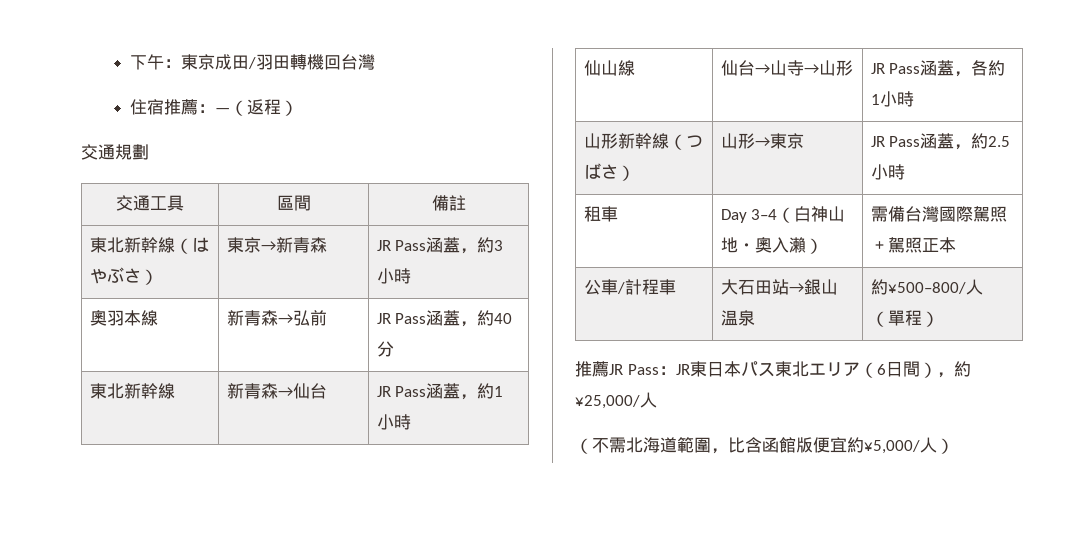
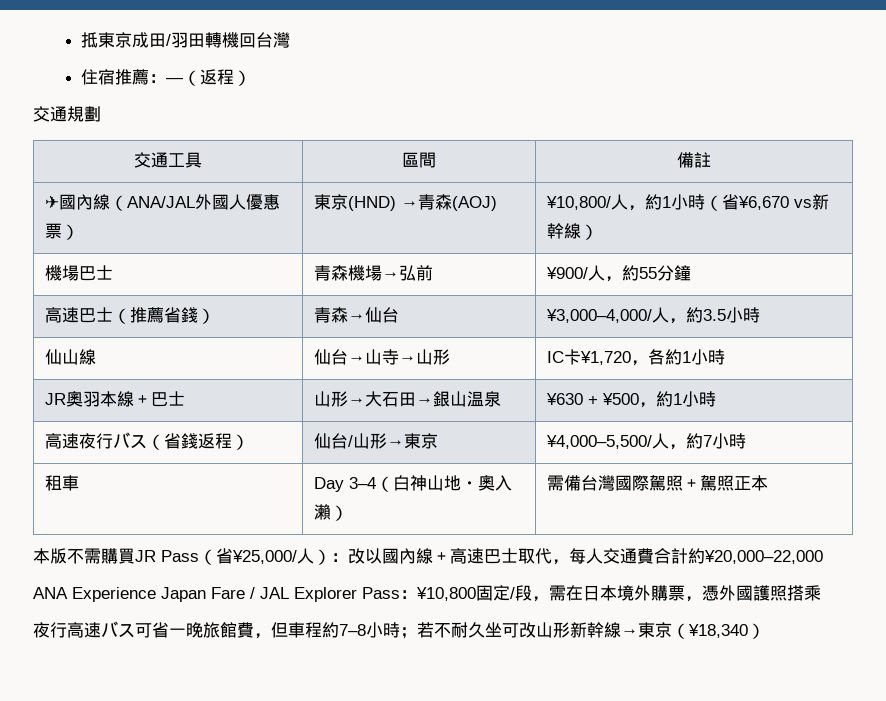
- 下午：東京成田/羽田轉機回台灣
+ 抵東京成田/羽田轉機回台灣
- 東北新幹線（はやぶさ） | 東京→新青森 | JR Pass涵蓋，約3小時
- 奧羽本線 | 新青森→弘前 | JR Pass涵蓋，約40分
- 東北新幹線 | 新青森→仙台 | JR Pass涵蓋，約1小時
+ ✈國內線（ANA/JAL外國人優惠票） | 東京(HND) →青森(AOJ) | ¥10,800/人，約1小時（省¥6,670 vs新幹線）
+ 機場巴士 | 青森機場→弘前 | ¥900/人，約55分鐘
+ 高速巴士（推薦省錢） | 青森→仙台 | ¥3,000–4,000/人，約3.5小時
- 仙山線 | 仙台→山寺→山形 | JR Pass涵蓋，各約1小時
+ 仙山線 | 仙台→山寺→山形 | IC卡¥1,720，各約1小時
- 山形新幹線（つばさ） | 山形→東京 | JR Pass涵蓋，約2.5小時
+ JR奧羽本線＋巴士 | 山形→大石田→銀山温泉 | ¥630 + ¥500，約1小時
+ 高速夜行バス（省錢返程） | 仙台/山形→東京 | ¥4,000–5,500/人，約7小時
- 公車/計程車 | 大石田站→銀山温泉 | 約¥500–800/人（單程）
- 推薦JR Pass：JR東日本パス東北エリア（6日間），約¥25,000/人
- （不需北海道範圍，比含函館版便宜約¥5,000/人）
+ 本版不需購買JR Pass（省¥25,000/人）：改以國內線＋高速巴士取代，每人交通費合計約¥20,000–22,000
+ ANA Experience Japan Fare / JAL Explorer Pass：¥10,800固定/段，需在日本境外購票，憑外國護照搭乘
+ 夜行高速バス可省一晚旅館費，但車程約7–8小時；若不耐久坐可改山形新幹線→東京（¥18,340）

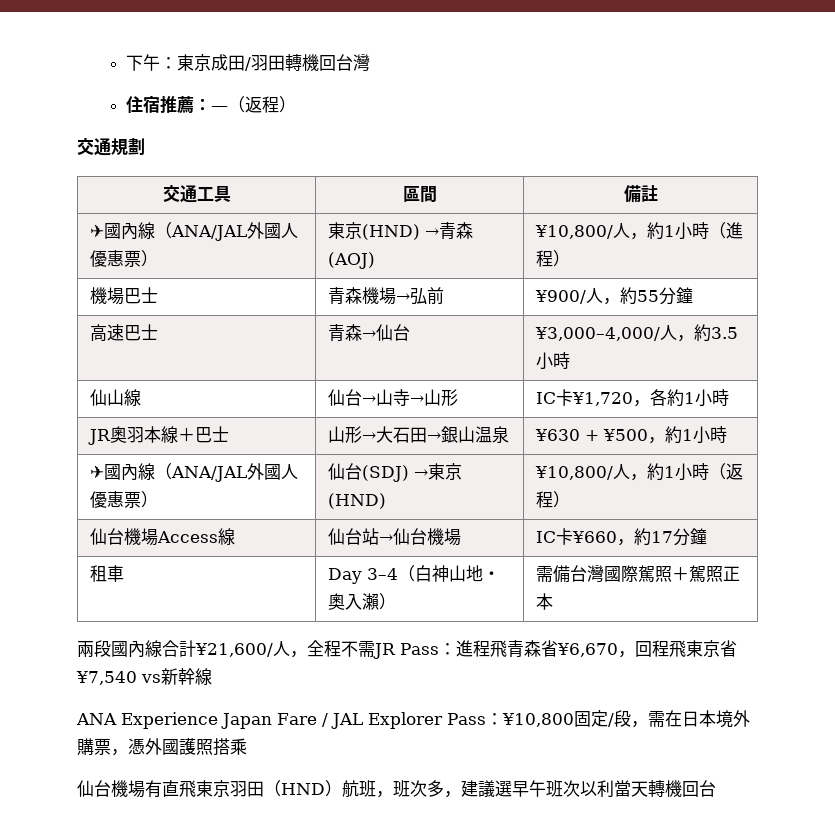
- 抵東京成田/羽田轉機回台灣
+ 下午：東京成田/羽田轉機回台灣
- ✈國內線（ANA/JAL外國人優惠票） | 東京(HND) →青森(AOJ) | ¥10,800/人，約1小時（省¥6,670 vs新幹線）
+ ✈國內線（ANA/JAL外國人優惠票） | 東京(HND) →青森(AOJ) | ¥10,800/人，約1小時（進程）
- 高速巴士（推薦省錢） | 青森→仙台 | ¥3,000–4,000/人，約3.5小時
+ 高速巴士 | 青森→仙台 | ¥3,000–4,000/人，約3.5小時
- 高速夜行バス（省錢返程） | 仙台/山形→東京 | ¥4,000–5,500/人，約7小時
+ ✈國內線（ANA/JAL外國人優惠票） | 仙台(SDJ) →東京(HND) | ¥10,800/人，約1小時（返程）
+ 仙台機場Access線 | 仙台站→仙台機場 | IC卡¥660，約17分鐘
- 本版不需購買JR Pass（省¥25,000/人）：改以國內線＋高速巴士取代，每人交通費合計約¥20,000–22,000
+ 兩段國內線合計¥21,600/人，全程不需JR Pass：進程飛青森省¥6,670，回程飛東京省¥7,540 vs新幹線
- 夜行高速バス可省一晚旅館費，但車程約7–8小時；若不耐久坐可改山形新幹線→東京（¥18,340）
+ 仙台機場有直飛東京羽田（HND）航班，班次多，建議選早午班次以利當天轉機回台

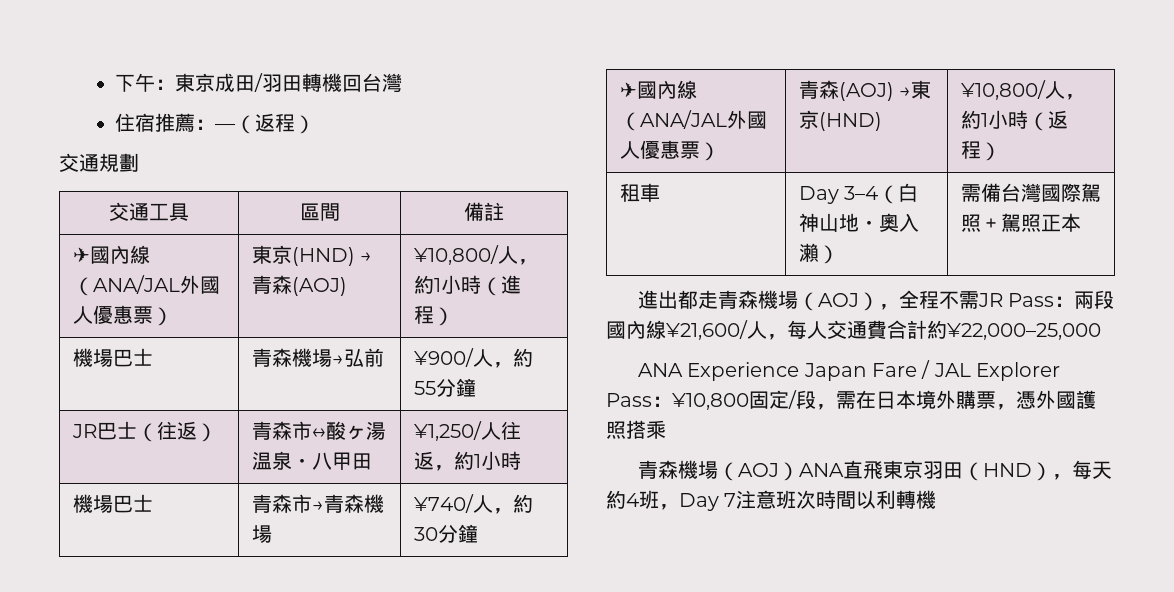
- 高速巴士 | 青森→仙台 | ¥3,000–4,000/人，約3.5小時
- 仙山線 | 仙台→山寺→山形 | IC卡¥1,720，各約1小時
- JR奧羽本線＋巴士 | 山形→大石田→銀山温泉 | ¥630 + ¥500，約1小時
- ✈國內線（ANA/JAL外國人優惠票） | 仙台(SDJ) →東京(HND) | ¥10,800/人，約1小時（返程）
+ JR巴士（往返） | 青森市↔酸ヶ湯温泉・八甲田 | ¥1,250/人往返，約1小時
+ 機場巴士 | 青森市→青森機場 | ¥740/人，約30分鐘
+ ✈國內線（ANA/JAL外國人優惠票） | 青森(AOJ) →東京(HND) | ¥10,800/人，約1小時（返程）
- 仙台機場Access線 | 仙台站→仙台機場 | IC卡¥660，約17分鐘
- 兩段國內線合計¥21,600/人，全程不需JR Pass：進程飛青森省¥6,670，回程飛東京省¥7,540 vs新幹線
+ 進出都走青森機場（AOJ），全程不需JR Pass：兩段國內線¥21,600/人，每人交通費合計約¥22,000–25,000
- 仙台機場有直飛東京羽田（HND）航班，班次多，建議選早午班次以利當天轉機回台
+ 青森機場（AOJ）ANA直飛東京羽田（HND），每天約4班，Day 7注意班次時間以利轉機

